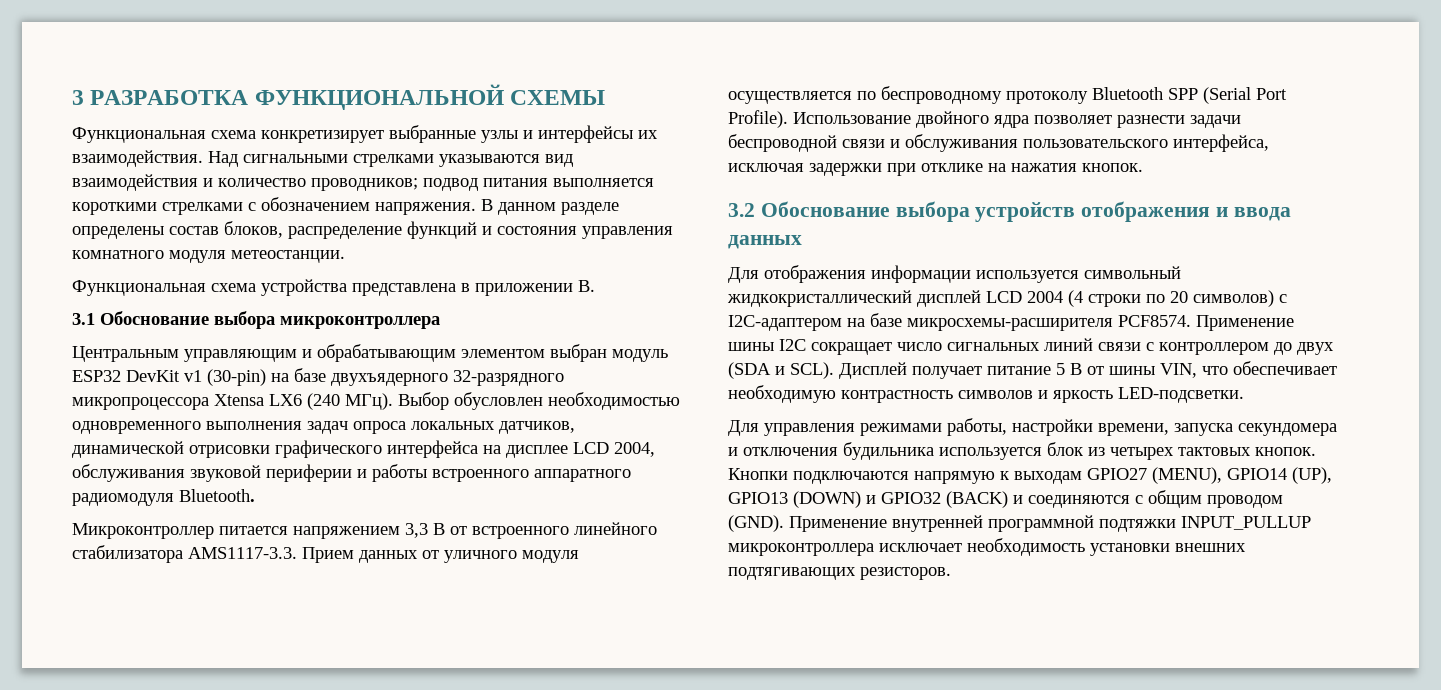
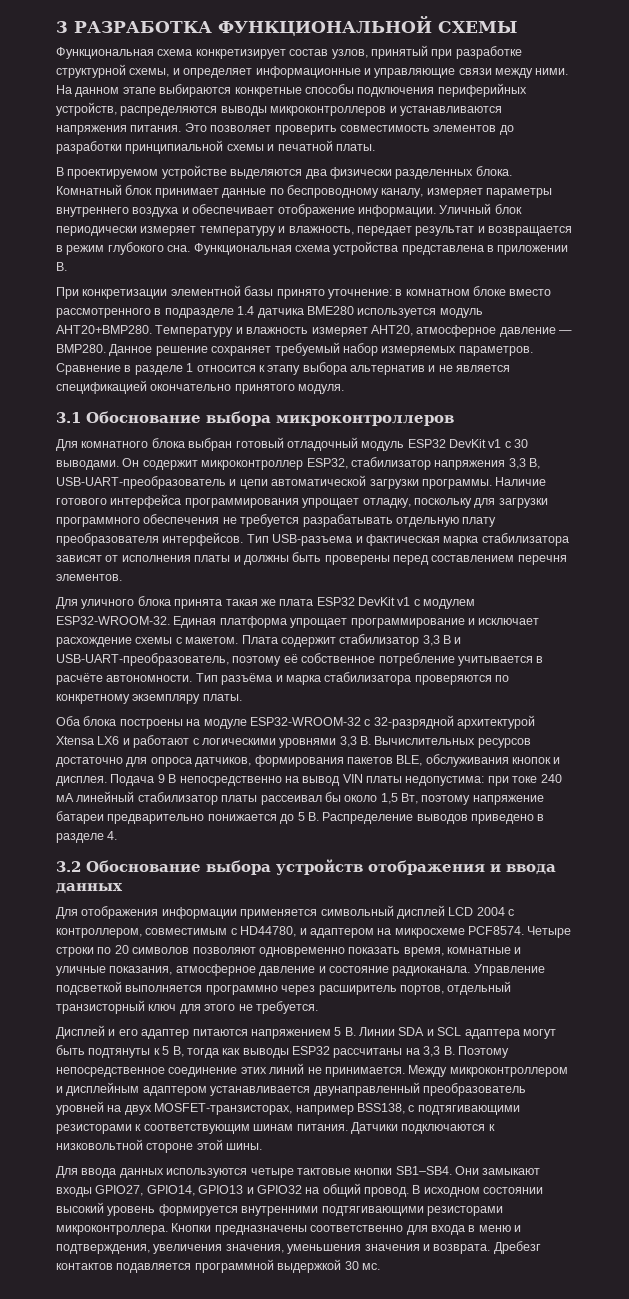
- Функциональная схема конкретизирует выбранные узлы и интерфейсы их взаимодействия. Над сигнальными стрелками указываются вид взаимодействия и количество проводников; подвод питания выполняется короткими стрелками с обозначением напряжения. В данном разделе определены состав блоков, распределение функций и состояния управления комнатного модуля метеостанции.
- Функциональная схема устройства представлена в приложении В.
+ Функциональная схема конкретизирует состав узлов, принятый при разработке структурной схемы, и определяет информационные и управляющие связи между ними. На данном этапе выбираются конкретные способы подключения периферийных устройств, распределяются выводы микроконтроллеров и устанавливаются напряжения питания. Это позволяет проверить совместимость элементов до разработки принципиальной схемы и печатной платы.
+ В проектируемом устройстве выделяются два физически разделенных блока. Комнатный блок принимает данные по беспроводному каналу, измеряет параметры внутреннего воздуха и обеспечивает отображение информации. Уличный блок периодически измеряет температуру и влажность, передает результат и возвращается в режим глубокого сна. Функциональная схема устройства представлена в приложении В.
- 3.1 Обоснование выбора микроконтроллера
- Центральным управляющим и обрабатывающим элементом выбран модуль ESP32 DevKit v1 (30-pin) на базе двухъядерного 32-разрядного микропроцессора Xtensa LX6 (240 МГц). Выбор обусловлен необходимостью одновременного выполнения задач опроса локальных датчиков, динамической отрисовки графического интерфейса на дисплее LCD 2004, обслуживания звуковой периферии и работы встроенного аппаратного радиомодуля Bluetooth.
- Микроконтроллер питается напряжением 3,3 В от встроенного линейного стабилизатора AMS1117-3.3. Прием данных от уличного модуля осуществляется по беспроводному протоколу Bluetooth SPP (Serial Port Profile). Использование двойного ядра позволяет разнести задачи беспроводной связи и обслуживания пользовательского интерфейса, исключая задержки при отклике на нажатия кнопок.
+ При конкретизации элементной базы принято уточнение: в комнатном блоке вместо рассмотренного в подразделе 1.4 датчика BME280 используется модуль AHT20+BMP280. Температуру и влажность измеряет AHT20, атмосферное давление — BMP280. Данное решение сохраняет требуемый набор измеряемых параметров. Сравнение в разделе 1 относится к этапу выбора альтернатив и не является спецификацией окончательно принятого модуля.
+ 3.1 Обоснование выбора микроконтроллеров
+ Для комнатного блока выбран готовый отладочный модуль ESP32 DevKit v1 с 30 выводами. Он содержит микроконтроллер ESP32, стабилизатор напряжения 3,3 В, USB-UART-преобразователь и цепи автоматической загрузки программы. Наличие готового интерфейса программирования упрощает отладку, поскольку для загрузки программного обеспечения не требуется разрабатывать отдельную плату преобразователя интерфейсов. Тип USB-разъема и фактическая марка стабилизатора зависят от исполнения платы и должны быть проверены перед составлением перечня элементов.
+ Для уличного блока принята такая же плата ESP32 DevKit v1 с модулем ESP32-WROOM-32. Единая платформа упрощает программирование и исключает расхождение схемы с макетом. Плата содержит стабилизатор 3,3 В и USB-UART-преобразователь, поэтому её собственное потребление учитывается в расчёте автономности. Тип разъёма и марка стабилизатора проверяются по конкретному экземпляру платы.
+ Оба блока построены на модуле ESP32-WROOM-32 с 32-разрядной архитектурой Xtensa LX6 и работают с логическими уровнями 3,3 В. Вычислительных ресурсов достаточно для опроса датчиков, формирования пакетов BLE, обслуживания кнопок и дисплея. Подача 9 В непосредственно на вывод VIN платы недопустима: при токе 240 мА линейный стабилизатор платы рассеивал бы около 1,5 Вт, поэтому напряжение батареи предварительно понижается до 5 В. Распределение выводов приведено в разделе 4.
- Для отображения информации используется символьный жидкокристаллический дисплей LCD 2004 (4 строки по 20 символов) с I2C-адаптером на базе микросхемы-расширителя PCF8574. Применение шины I2C сокращает число сигнальных линий связи с контроллером до двух (SDA и SCL). Дисплей получает питание 5 В от шины VIN, что обеспечивает необходимую контрастность символов и яркость LED-подсветки.
- Для управления режимами работы, настройки времени, запуска секундомера и отключения будильника используется блок из четырех тактовых кнопок. Кнопки подключаются напрямую к выходам GPIO27 (MENU), GPIO14 (UP), GPIO13 (DOWN) и GPIO32 (BACK) и соединяются с общим проводом (GND). Применение внутренней программной подтяжки INPUT_PULLUP микроконтроллера исключает необходимость установки внешних подтягивающих резисторов.
+ Для отображения информации применяется символьный дисплей LCD 2004 с контроллером, совместимым с HD44780, и адаптером на микросхеме PCF8574. Четыре строки по 20 символов позволяют одновременно показать время, комнатные и уличные показания, атмосферное давление и состояние радиоканала. Управление подсветкой выполняется программно через расширитель портов, отдельный транзисторный ключ для этого не требуется.
+ Дисплей и его адаптер питаются напряжением 5 В. Линии SDA и SCL адаптера могут быть подтянуты к 5 В, тогда как выводы ESP32 рассчитаны на 3,3 В. Поэтому непосредственное соединение этих линий не принимается. Между микроконтроллером и дисплейным адаптером устанавливается двунаправленный преобразователь уровней на двух MOSFET-транзисторах, например BSS138, с подтягивающими резисторами к соответствующим шинам питания. Датчики подключаются к низковольтной стороне этой шины.
+ Для ввода данных используются четыре тактовые кнопки SB1–SB4. Они замыкают входы GPIO27, GPIO14, GPIO13 и GPIO32 на общий провод. В исходном состоянии высокий уровень формируется внутренними подтягивающими резисторами микроконтроллера. Кнопки предназначены соответственно для входа в меню и подтверждения, увеличения значения, уменьшения значения и возврата. Дребезг контактов подавляется программной выдержкой 30 мс.

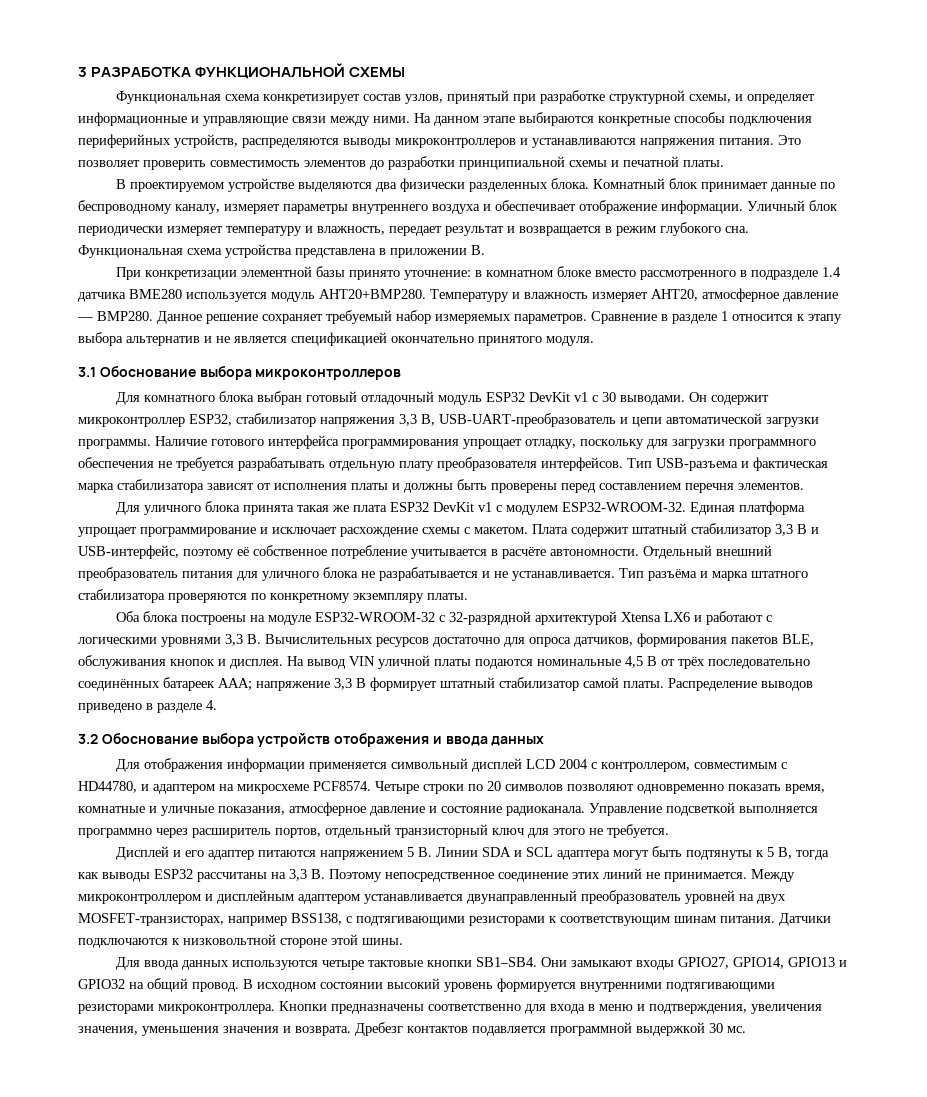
- Плата содержит стабилизатор 3,3 В и USB-UART-преобразователь, поэтому её собственное потребление учитывается в расчёте автономности.
+ Плата содержит штатный стабилизатор 3,3 В и USB-интерфейс, поэтому её собственное потребление учитывается в расчёте автономности.
+ Отдельный внешний преобразователь питания для уличного блока не разрабатывается и не устанавливается.
- Тип разъёма и марка стабилизатора проверяются по конкретному экземпляру платы.
+ Тип разъёма и марка штатного стабилизатора проверяются по конкретному экземпляру платы.
- Подача 9 В непосредственно на вывод VIN платы недопустима: при токе 240 мА линейный стабилизатор платы рассеивал бы около 1,5 Вт, поэтому напряжение батареи предварительно понижается до 5 В. Распределение выводов приведено в разделе 4.
+ На вывод VIN уличной платы подаются номинальные 4,5 В от трёх последовательно соединённых батареек AAA; напряжение 3,3 В формирует штатный стабилизатор самой платы. Распределение выводов приведено в разделе 4.

